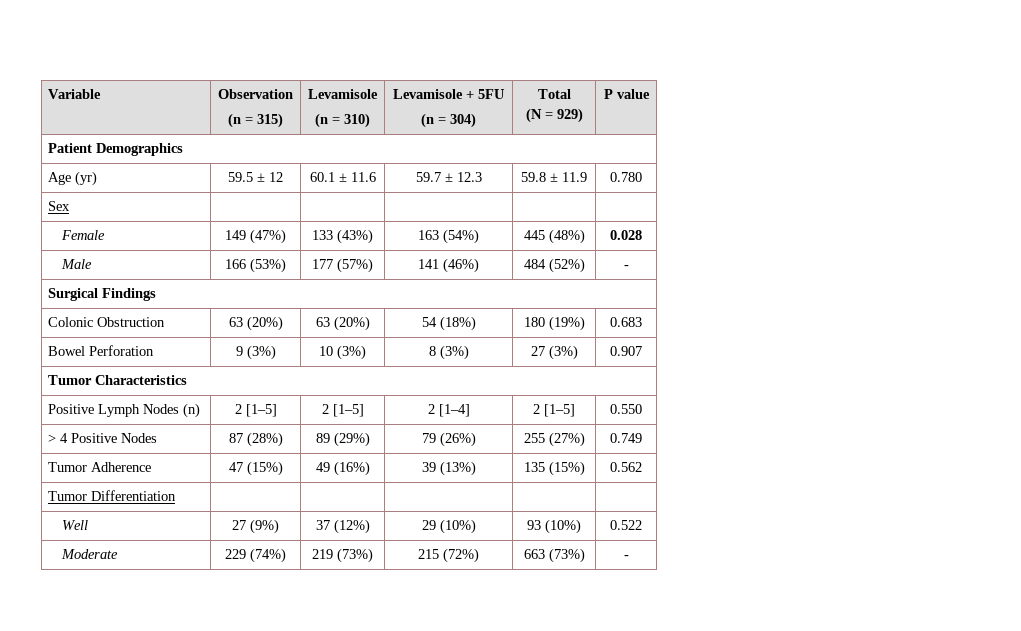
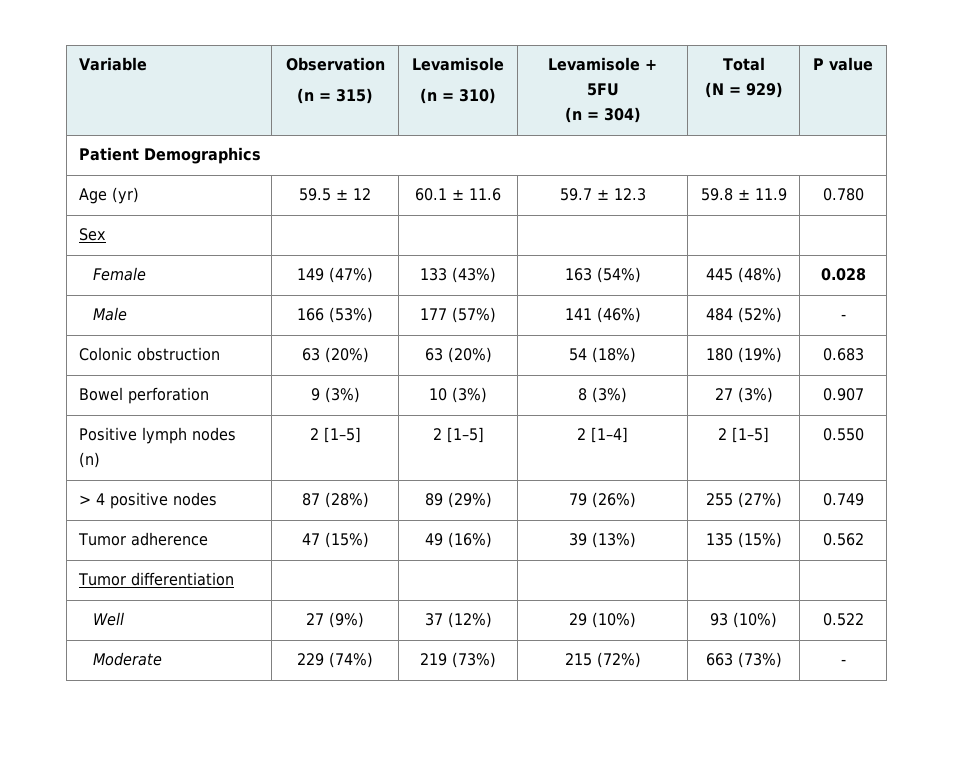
- Surgical Findings
- Colonic Obstruction | 63 (20%) | 63 (20%) | 54 (18%) | 180 (19%) | 0.683
+ Colonic obstruction | 63 (20%) | 63 (20%) | 54 (18%) | 180 (19%) | 0.683
- Bowel Perforation | 9 (3%) | 10 (3%) | 8 (3%) | 27 (3%) | 0.907
+ Bowel perforation | 9 (3%) | 10 (3%) | 8 (3%) | 27 (3%) | 0.907
- Tumor Characteristics
- Positive Lymph Nodes (n) | 2 [1–5] | 2 [1–5] | 2 [1–4] | 2 [1–5] | 0.550
+ Positive lymph nodes (n) | 2 [1–5] | 2 [1–5] | 2 [1–4] | 2 [1–5] | 0.550
- > 4 Positive Nodes | 87 (28%) | 89 (29%) | 79 (26%) | 255 (27%) | 0.749
+ > 4 positive nodes | 87 (28%) | 89 (29%) | 79 (26%) | 255 (27%) | 0.749
- Tumor Adherence | 47 (15%) | 49 (16%) | 39 (13%) | 135 (15%) | 0.562
+ Tumor adherence | 47 (15%) | 49 (16%) | 39 (13%) | 135 (15%) | 0.562
- Tumor Differentiation | | | | |
+ Tumor differentiation | | | | |

